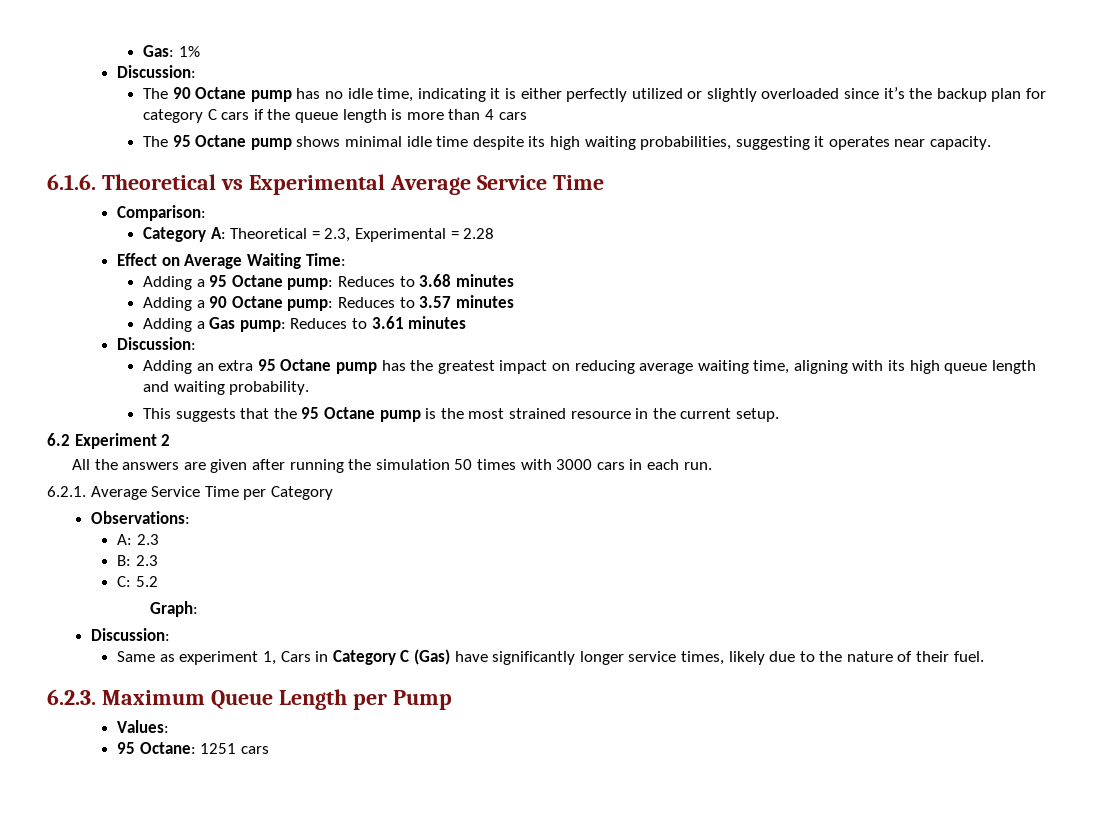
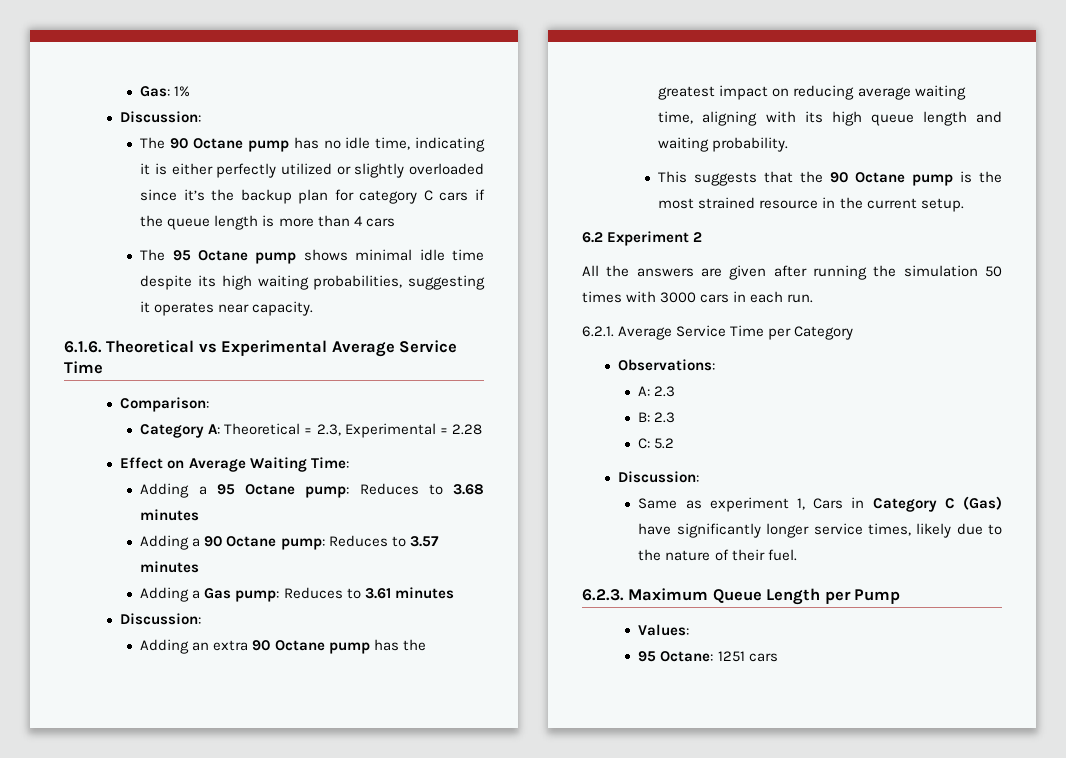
- Adding an extra 95 Octane pump has the greatest impact on reducing average waiting time, aligning with its high queue length and waiting probability.
+ Adding an extra 90 Octane pump has the greatest impact on reducing average waiting time, aligning with its high queue length and waiting probability.
- This suggests that the 95 Octane pump is the most strained resource in the current setup.
+ This suggests that the 90 Octane pump is the most strained resource in the current setup.
- Graph:

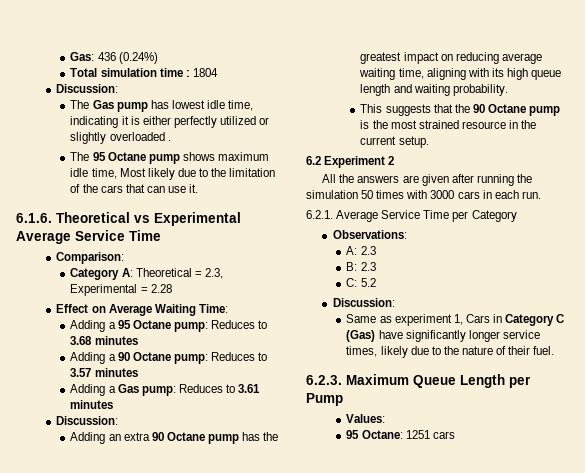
- Gas: 1%
+ Gas: 436 (0.24%)
+ Total simulation time : 1804
- The 90 Octane pump has no idle time, indicating it is either perfectly utilized or slightly overloaded since it’s the backup plan for category C cars if the queue length is more than 4 cars
+ The Gas pump has lowest idle time, indicating it is either perfectly utilized or slightly overloaded .
- The 95 Octane pump shows minimal idle time despite its high waiting probabilities, suggesting it operates near capacity.
+ The 95 Octane pump shows maximum idle time, Most likely due to the limitation of the cars that can use it.

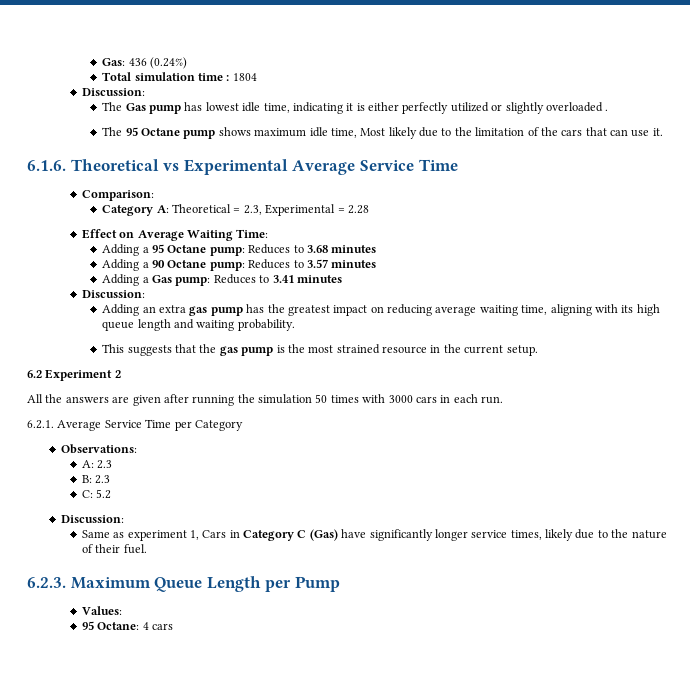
- Adding a Gas pump: Reduces to 3.61 minutes
+ Adding a Gas pump: Reduces to 3.41 minutes
- Adding an extra 90 Octane pump has the greatest impact on reducing average waiting time, aligning with its high queue length and waiting probability.
+ Adding an extra gas pump has the greatest impact on reducing average waiting time, aligning with its high queue length and waiting probability.
- This suggests that the 90 Octane pump is the most strained resource in the current setup.
+ This suggests that the gas pump is the most strained resource in the current setup.
- 95 Octane: 1251 cars
+ 95 Octane: 4 cars

